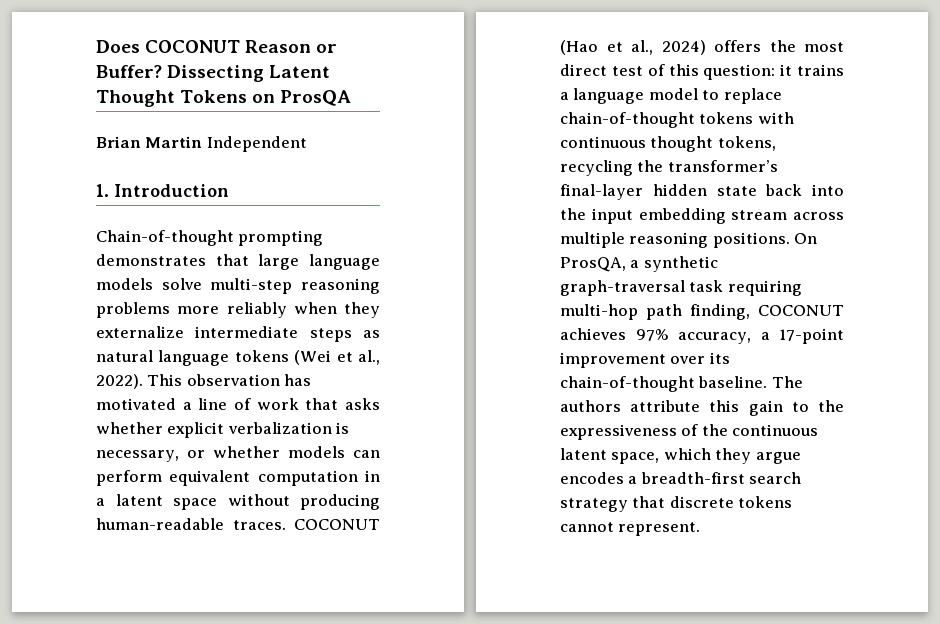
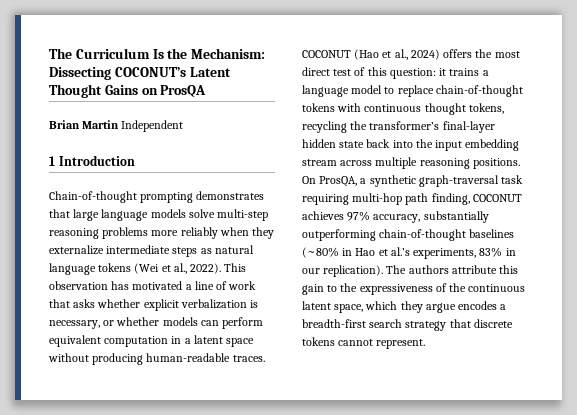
- Does COCONUT Reason or Buffer? Dissecting Latent Thought Tokens on ProsQA
+ The Curriculum Is the Mechanism: Dissecting COCONUT’s Latent Thought Gains on ProsQA
- 1. Introduction
+ 1 Introduction
- On ProsQA, a synthetic graph-traversal task requiring multi-hop path finding, COCONUT achieves 97% accuracy, a 17-point improvement over its chain-of-thought baseline.
+ On ProsQA, a synthetic graph-traversal task requiring multi-hop path finding, COCONUT achieves 97% accuracy, substantially outperforming chain-of-thought baselines (~80% in Hao et al.’s experiments, 83% in our replication).

